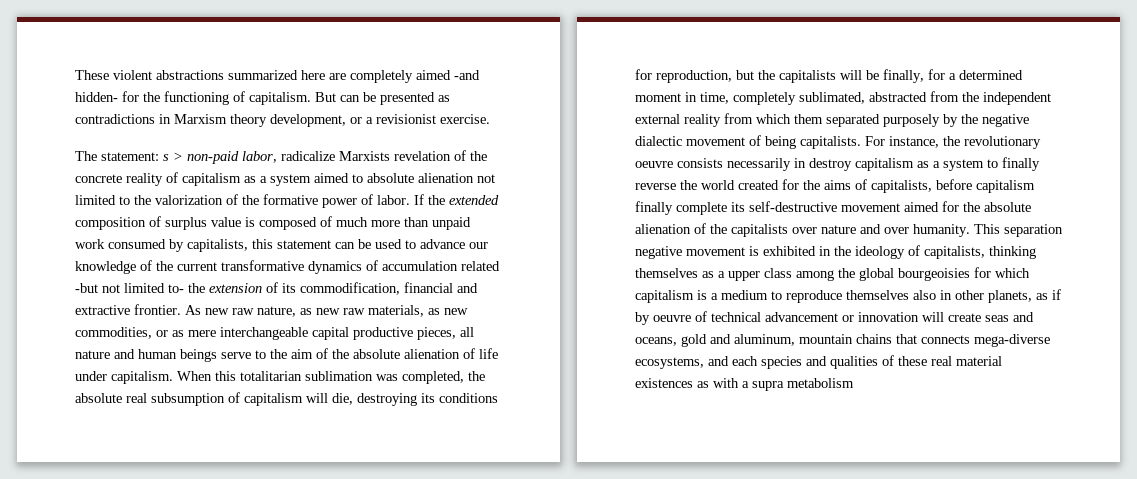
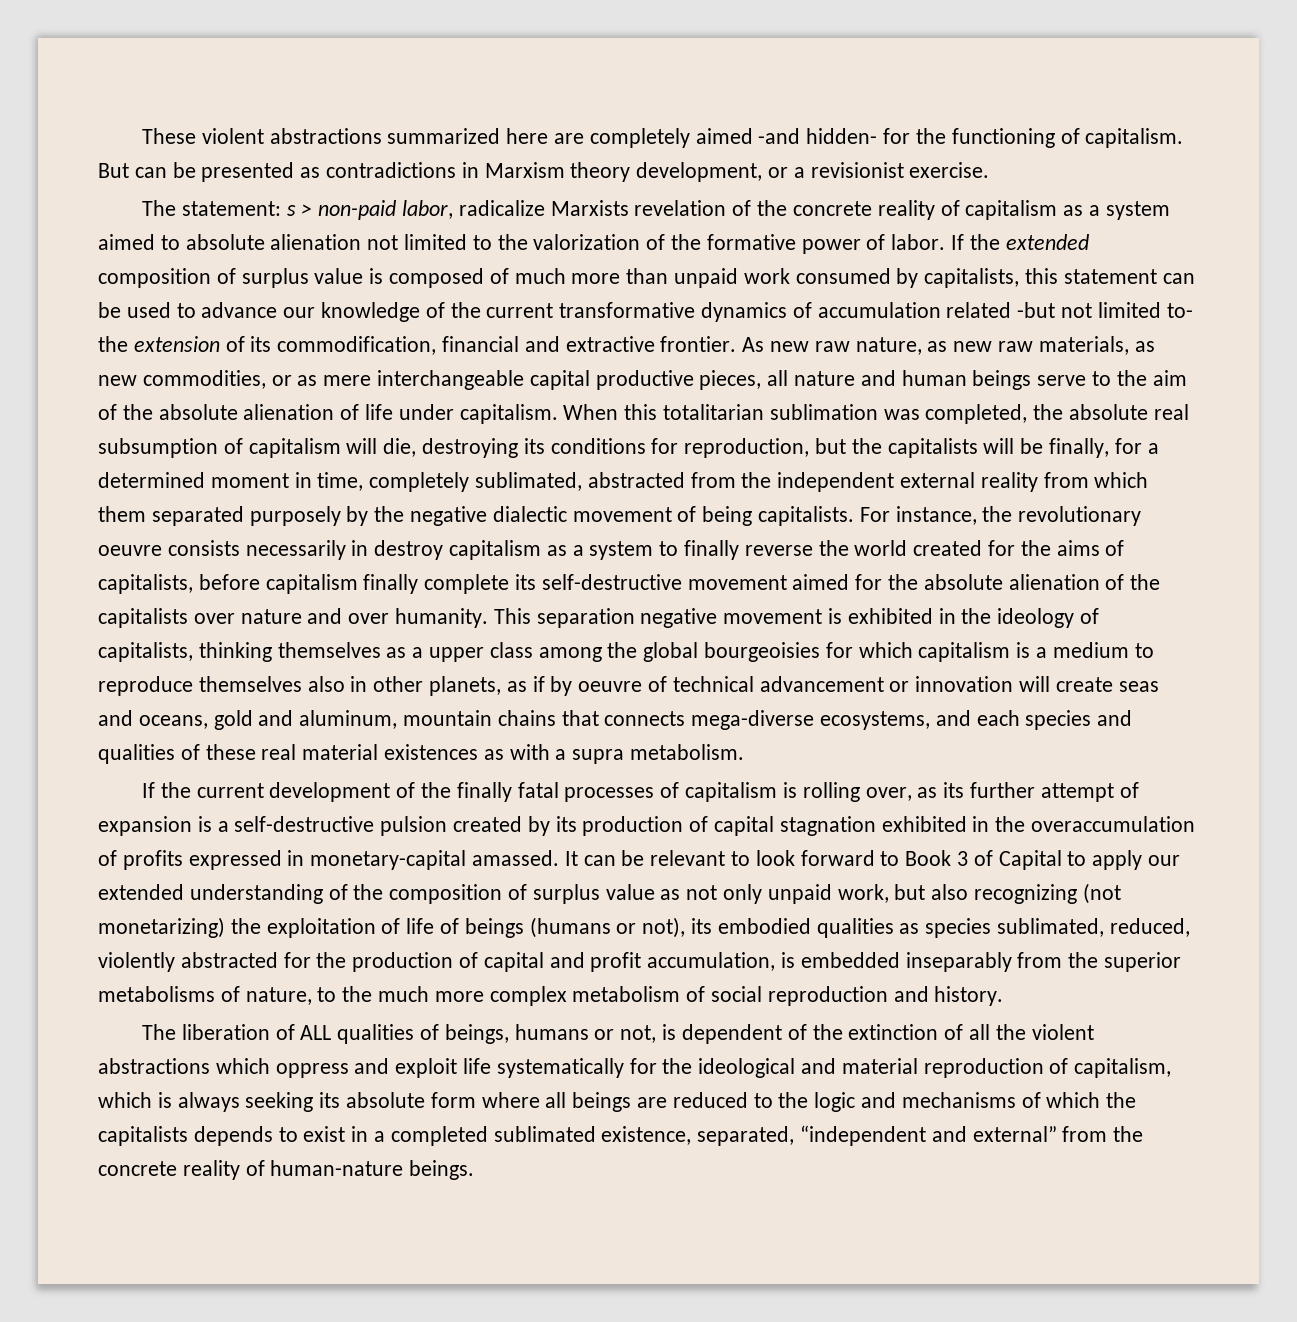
- This separation negative movement is exhibited in the ideology of capitalists, thinking themselves as a upper class among the global bourgeoisies for which capitalism is a medium to reproduce themselves also in other planets, as if by oeuvre of technical advancement or innovation will create seas and oceans, gold and aluminum, mountain chains that connects mega-diverse ecosystems, and each species and qualities of these real material existences as with a supra metabolism
+ This separation negative movement is exhibited in the ideology of capitalists, thinking themselves as a upper class among the global bourgeoisies for which capitalism is a medium to reproduce themselves also in other planets, as if by oeuvre of technical advancement or innovation will create seas and oceans, gold and aluminum, mountain chains that connects mega-diverse ecosystems, and each species and qualities of these real material existences as with a supra metabolism.
+ If the current development of the finally fatal processes of capitalism is rolling over, as its further attempt of expansion is a self-destructive pulsion created by its production of capital stagnation exhibited in the overaccumulation of profits expressed in monetary-capital amassed. It can be relevant to look forward to Book 3 of Capital to apply our extended understanding of the composition of surplus value as not only unpaid work, but also recognizing (not monetarizing) the exploitation of life of beings (humans or not), its embodied qualities as species sublimated, reduced, violently abstracted for the production of capital and profit accumulation, is embedded inseparably from the superior metabolisms of nature, to the much more complex metabolism of social reproduction and history.
+ The liberation of ALL qualities of beings, humans or not, is dependent of the extinction of all the violent abstractions which oppress and exploit life systematically for the ideological and material reproduction of capitalism, which is always seeking its absolute form where all beings are reduced to the logic and mechanisms of which the capitalists depends to exist in a completed sublimated existence, separated, “independent and external” from the concrete reality of human-nature beings.

